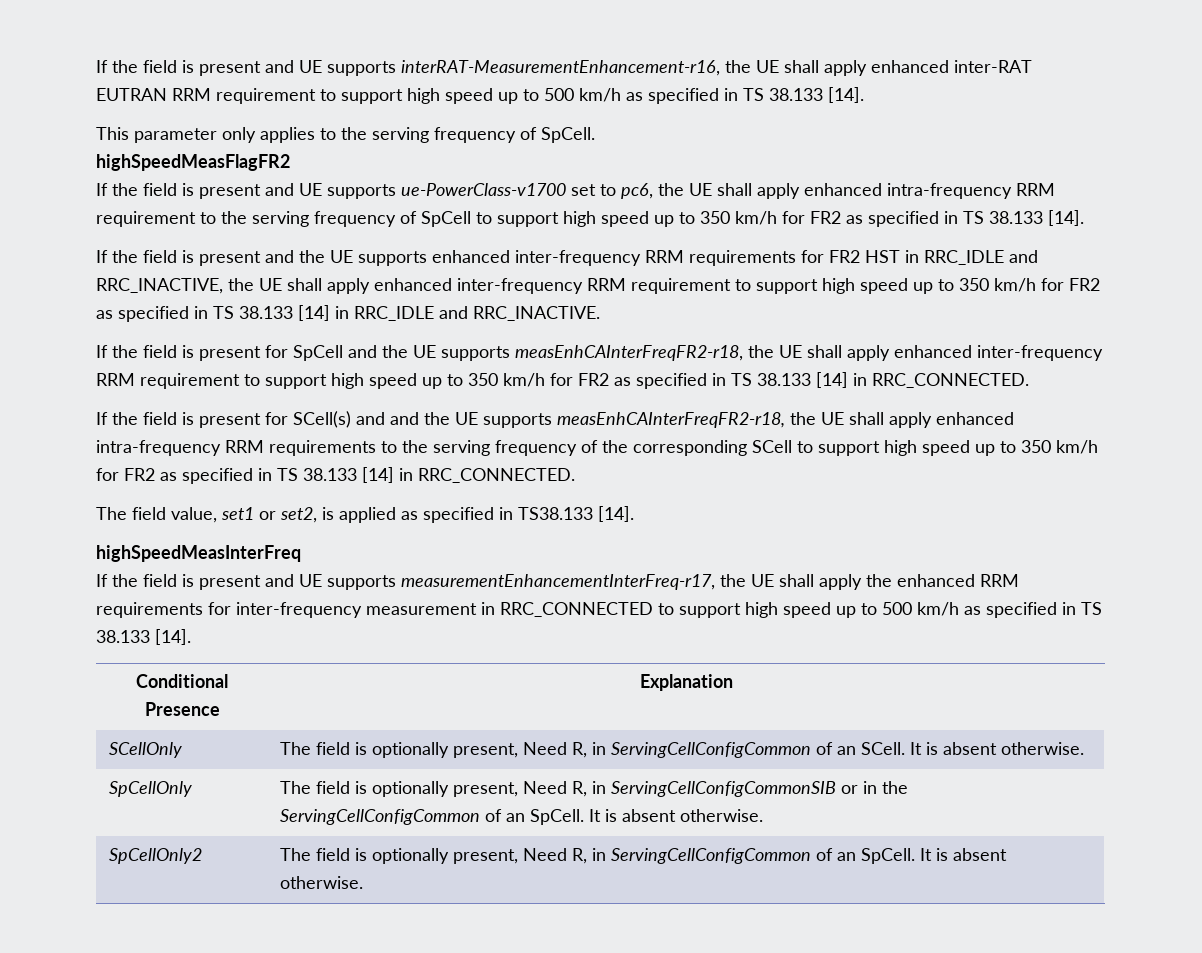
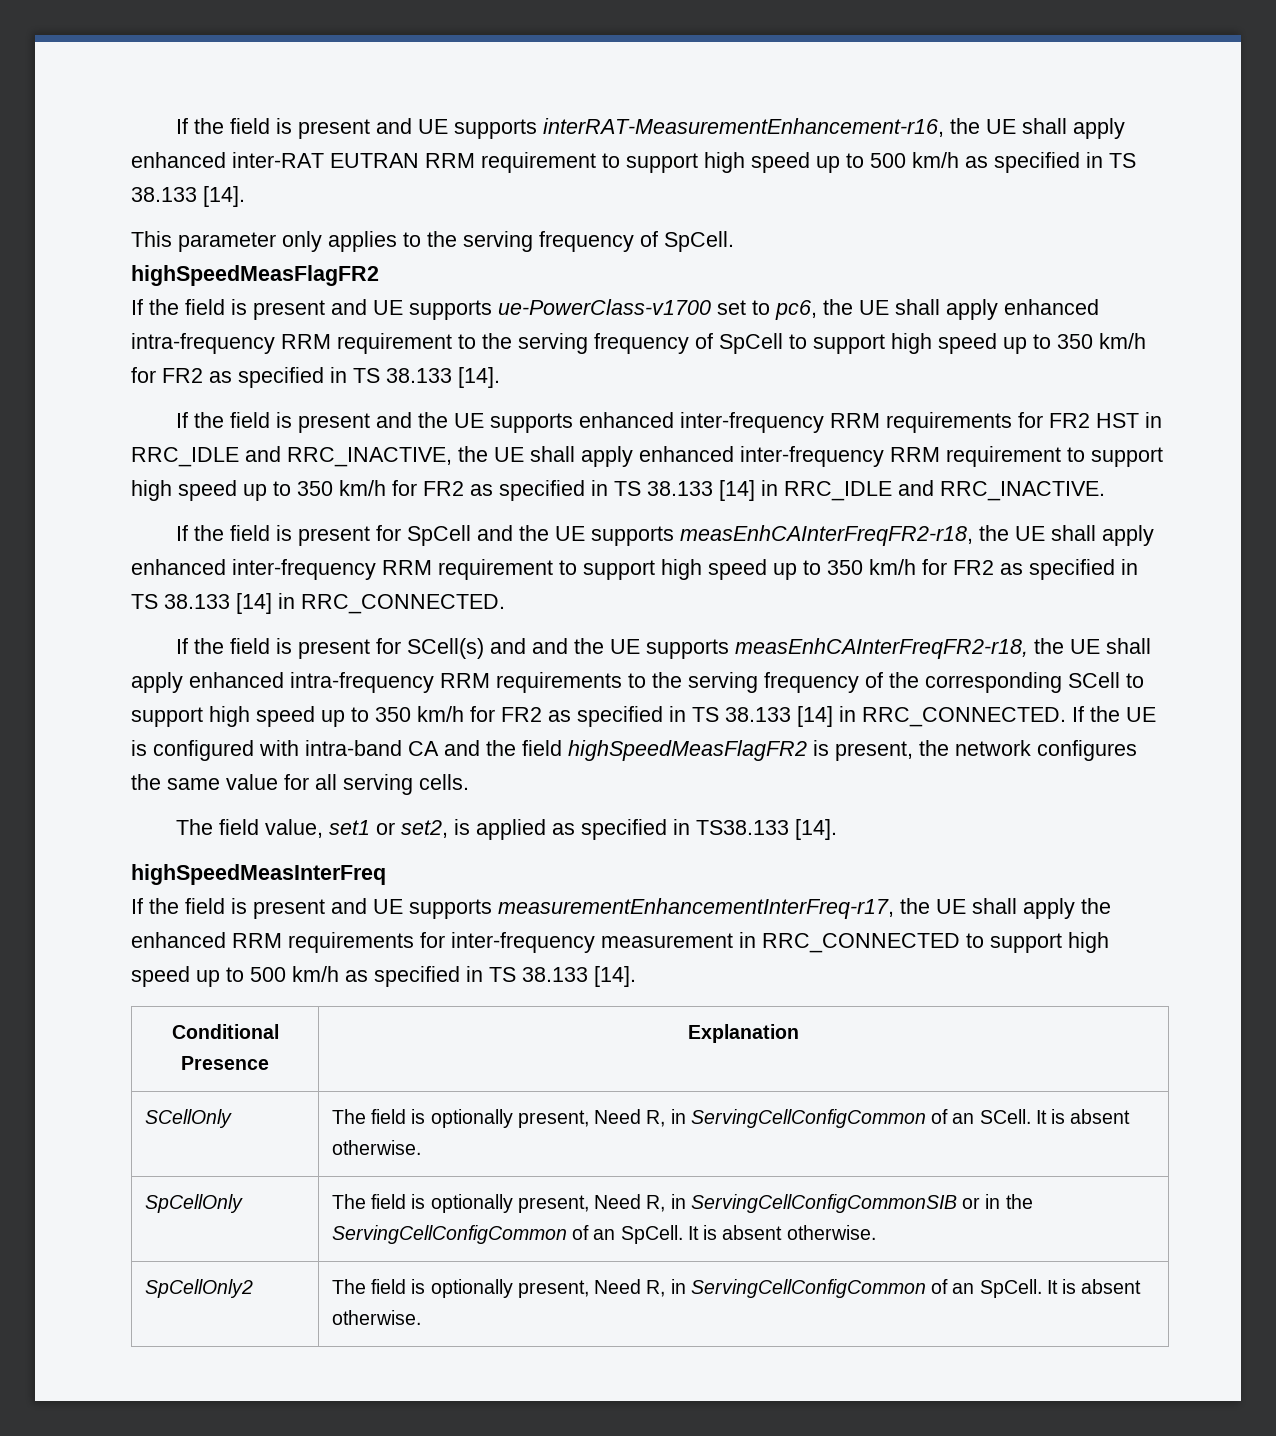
+ If the UE is configured with intra-band CA and the field highSpeedMeasFlagFR2 is present, the network configures the same value for all serving cells.

